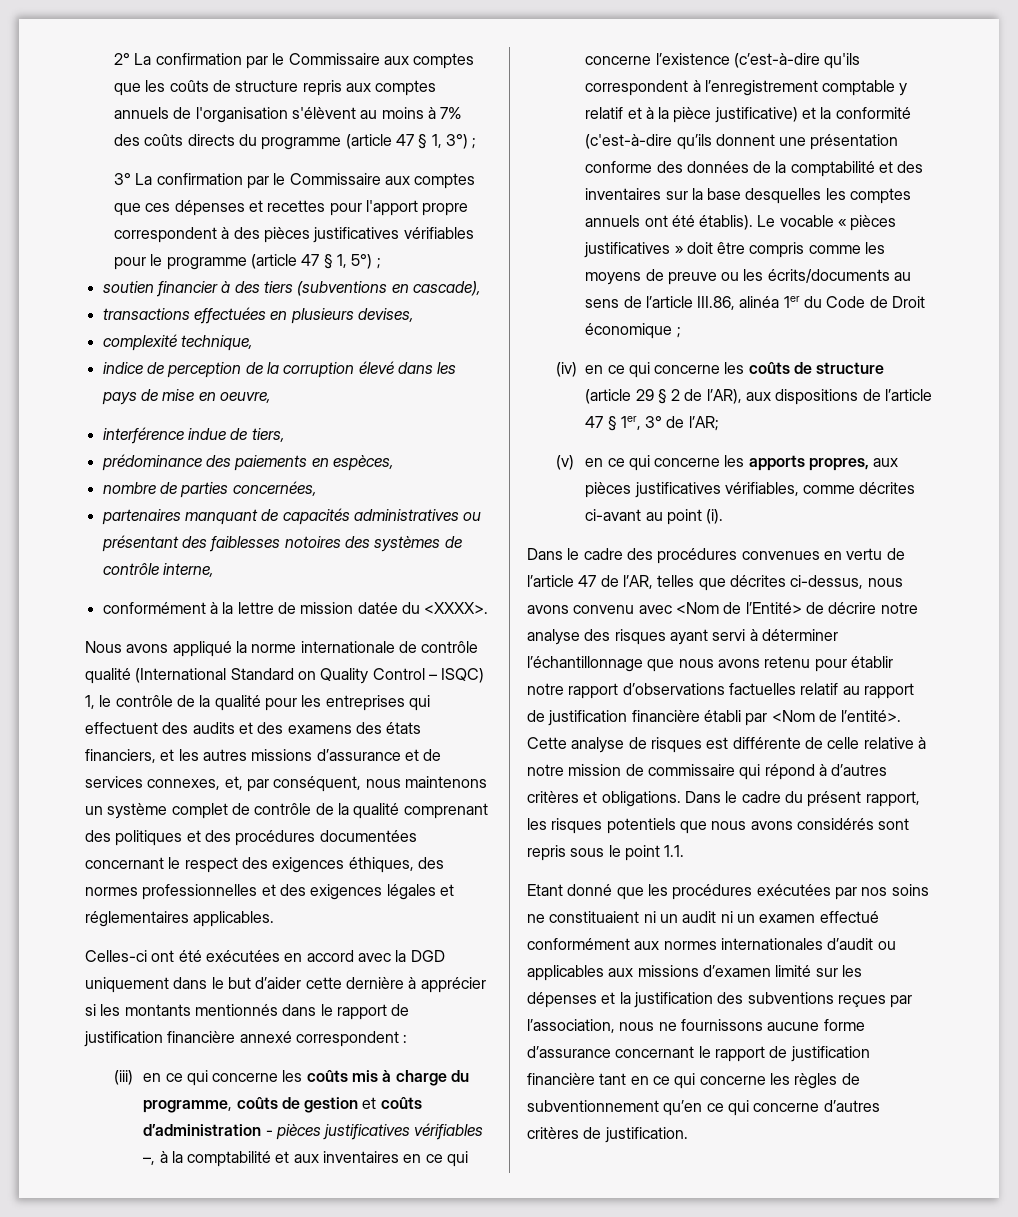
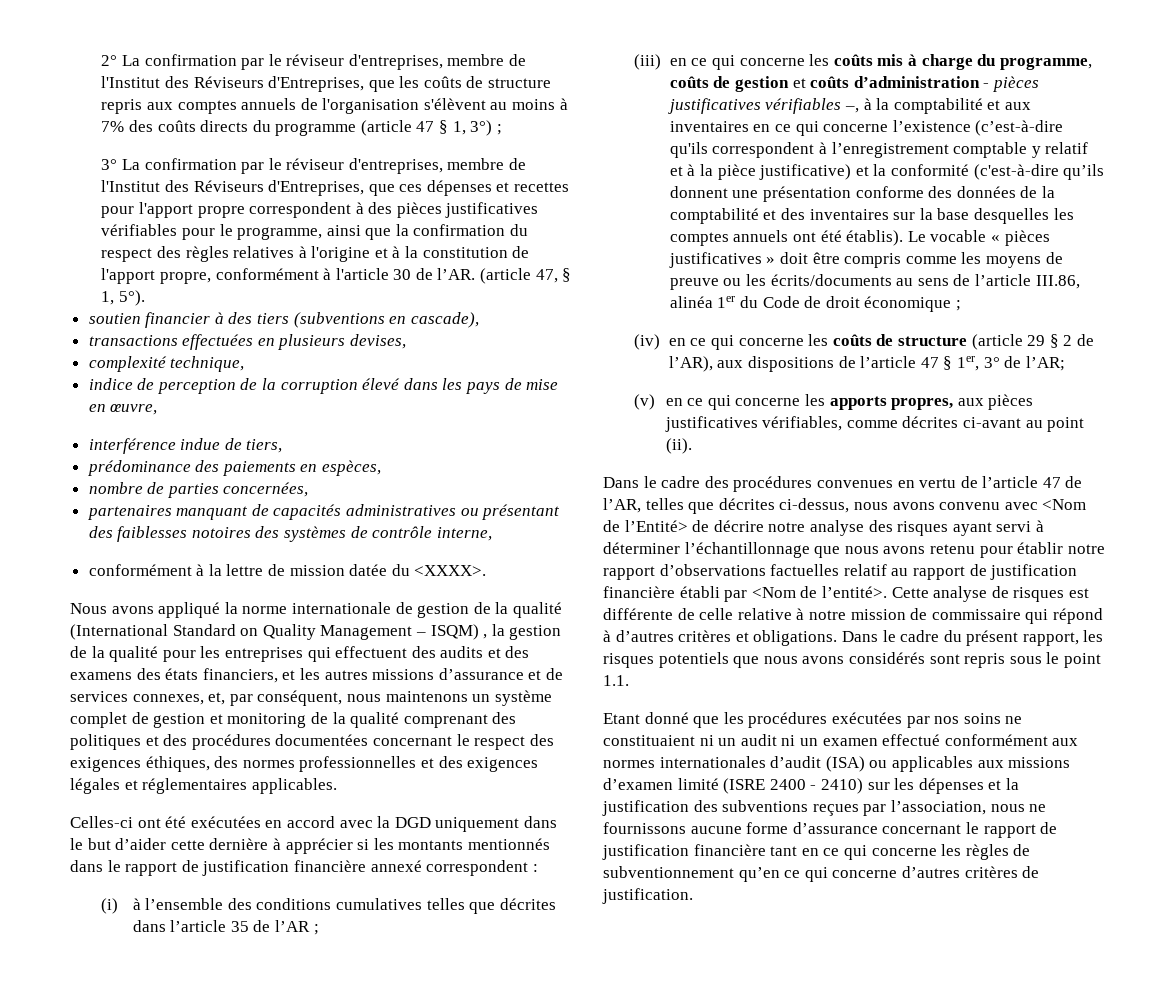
- 2° La confirmation par le Commissaire aux comptes que les coûts de structure repris aux comptes annuels de l'organisation s'élèvent au moins à 7% des coûts directs du programme (article 47 § 1, 3°) ;
+ 2° La confirmation par le réviseur d'entreprises, membre de l'Institut des Réviseurs d'Entreprises, que les coûts de structure repris aux comptes annuels de l'organisation s'élèvent au moins à 7% des coûts directs du programme (article 47 § 1, 3°) ;
- 3° La confirmation par le Commissaire aux comptes que ces dépenses et recettes pour l'apport propre correspondent à des pièces justificatives vérifiables pour le programme (article 47 § 1, 5°) ;
+ 3° La confirmation par le réviseur d'entreprises, membre de l'Institut des Réviseurs d'Entreprises, que ces dépenses et recettes pour l'apport propre correspondent à des pièces justificatives vérifiables pour le programme, ainsi que la confirmation du respect des règles relatives à l'origine et à la constitution de l'apport propre, conformément à l'article 30 de l’AR. (article 47, § 1, 5°).
- indice de perception de la corruption élevé dans les pays de mise en oeuvre,
+ indice de perception de la corruption élevé dans les pays de mise en œuvre,
- Nous avons appliqué la norme internationale de contrôle qualité (International Standard on Quality Control – ISQC) 1, le contrôle de la qualité pour les entreprises qui effectuent des audits et des examens des états financiers, et les autres missions d’assurance et de services connexes, et, par conséquent, nous maintenons un système complet de contrôle de la qualité comprenant des politiques et des procédures documentées concernant le respect des exigences éthiques, des normes professionnelles et des exigences légales et réglementaires applicables.
+ Nous avons appliqué la norme internationale de gestion de la qualité (International Standard on Quality Management – ISQM) , la gestion de la qualité pour les entreprises qui effectuent des audits et des examens des états financiers, et les autres missions d’assurance et de services connexes, et, par conséquent, nous maintenons un système complet de gestion et monitoring de la qualité comprenant des politiques et des procédures documentées concernant le respect des exigences éthiques, des normes professionnelles et des exigences légales et réglementaires applicables.
+ (i) à l’ensemble des conditions cumulatives telles que décrites dans l’article 35 de l’AR ;
- Le vocable « pièces justificatives » doit être compris comme les moyens de preuve ou les écrits/documents au sens de l’article III.86, alinéa 1er du Code de Droit économique ;
+ Le vocable « pièces justificatives » doit être compris comme les moyens de preuve ou les écrits/documents au sens de l’article III.86, alinéa 1er du Code de droit économique ;
- (v) en ce qui concerne les apports propres, aux pièces justificatives vérifiables, comme décrites ci-avant au point (i).
+ (v) en ce qui concerne les apports propres, aux pièces justificatives vérifiables, comme décrites ci-avant au point (ii).
- Etant donné que les procédures exécutées par nos soins ne constituaient ni un audit ni un examen effectué conformément aux normes internationales d’audit ou applicables aux missions d’examen limité sur les dépenses et la justification des subventions reçues par l’association, nous ne fournissons aucune forme d’assurance concernant le rapport de justification financière tant en ce qui concerne les règles de subventionnement qu’en ce qui concerne d’autres critères de justification.
+ Etant donné que les procédures exécutées par nos soins ne constituaient ni un audit ni un examen effectué conformément aux normes internationales d’audit (ISA) ou applicables aux missions d’examen limité (ISRE 2400 - 2410) sur les dépenses et la justification des subventions reçues par l’association, nous ne fournissons aucune forme d’assurance concernant le rapport de justification financière tant en ce qui concerne les règles de subventionnement qu’en ce qui concerne d’autres critères de justification.

